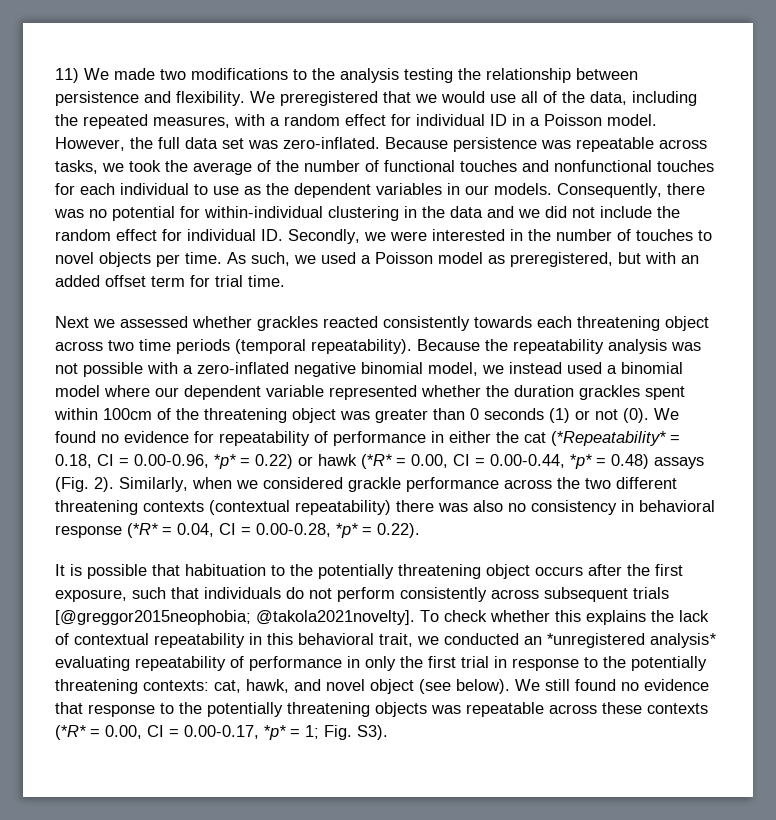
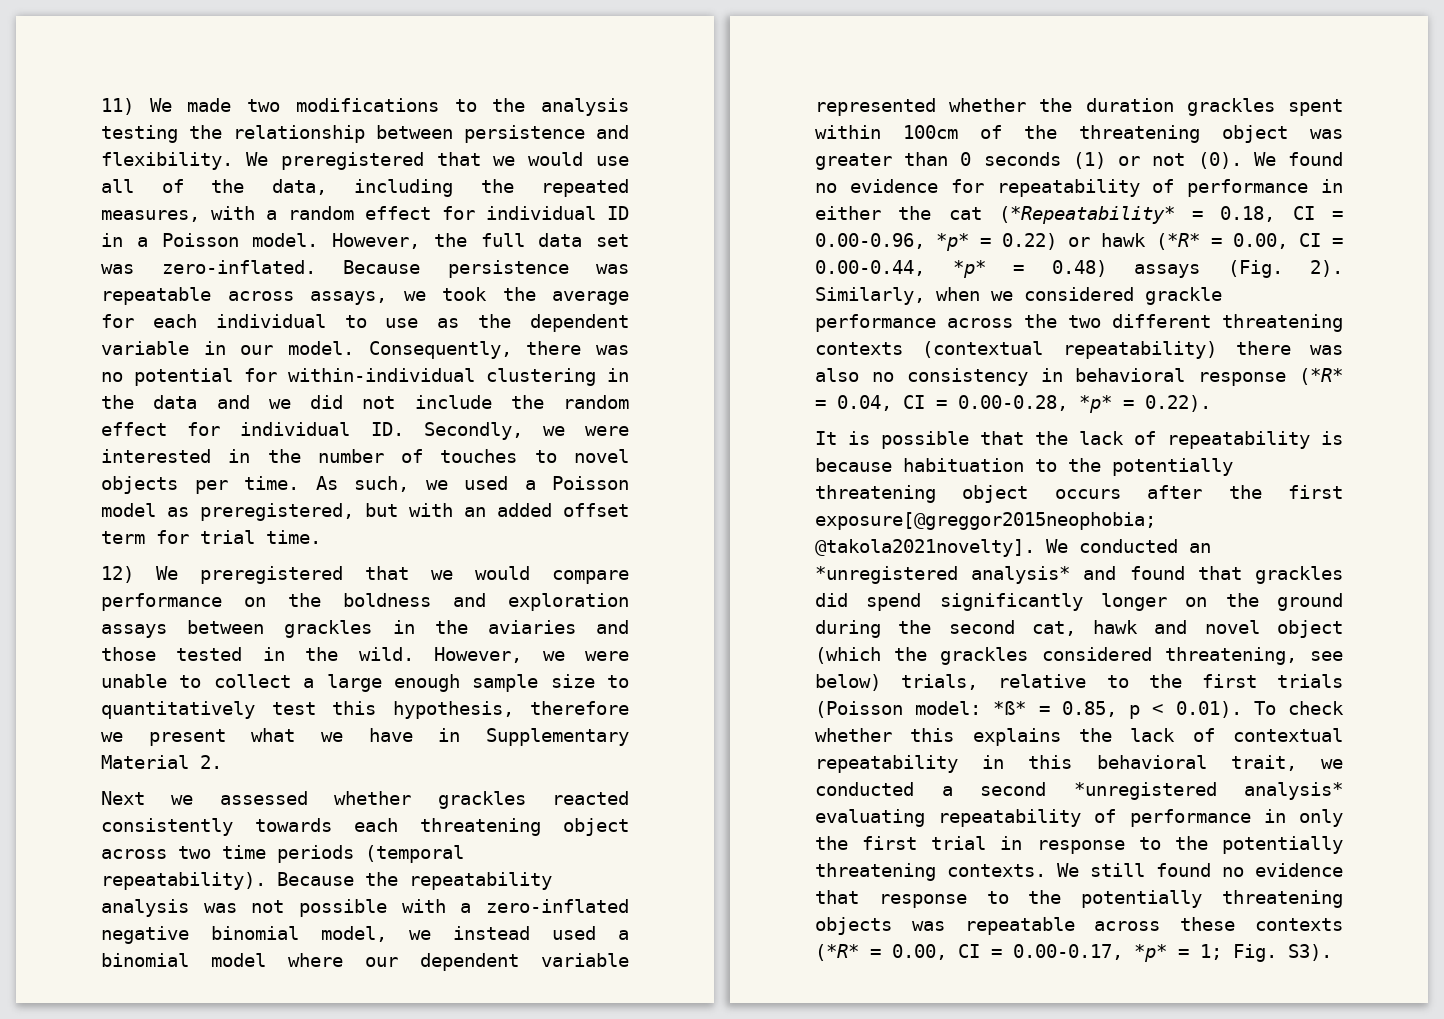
- Because persistence was repeatable across tasks, we took the average of the number of functional touches and nonfunctional touches for each individual to use as the dependent variables in our models.
+ Because persistence was repeatable across assays, we took the average for each individual to use as the dependent variable in our model.
+ 12) We preregistered that we would compare performance on the boldness and exploration assays between grackles in the aviaries and those tested in the wild. However, we were unable to collect a large enough sample size to quantitatively test this hypothesis, therefore we present what we have in Supplementary Material 2.
- It is possible that habituation to the potentially threatening object occurs after the first exposure, such that individuals do not perform consistently across subsequent trials [@greggor2015neophobia; @takola2021novelty]. To check whether this explains the lack of contextual repeatability in this behavioral trait, we conducted an *unregistered analysis* evaluating repeatability of performance in only the first trial in response to the potentially threatening contexts: cat, hawk, and novel object (see below).
+ It is possible that the lack of repeatability is because habituation to the potentially threatening object occurs after the first exposure[@greggor2015neophobia; @takola2021novelty]. We conducted an *unregistered analysis* and found that grackles did spend significantly longer on the ground during the second cat, hawk and novel object (which the grackles considered threatening, see below) trials, relative to the first trials (Poisson model: *ß* = 0.85, p < 0.01). To check whether this explains the lack of contextual repeatability in this behavioral trait, we conducted a second *unregistered analysis* evaluating repeatability of performance in only the first trial in response to the potentially threatening contexts.

